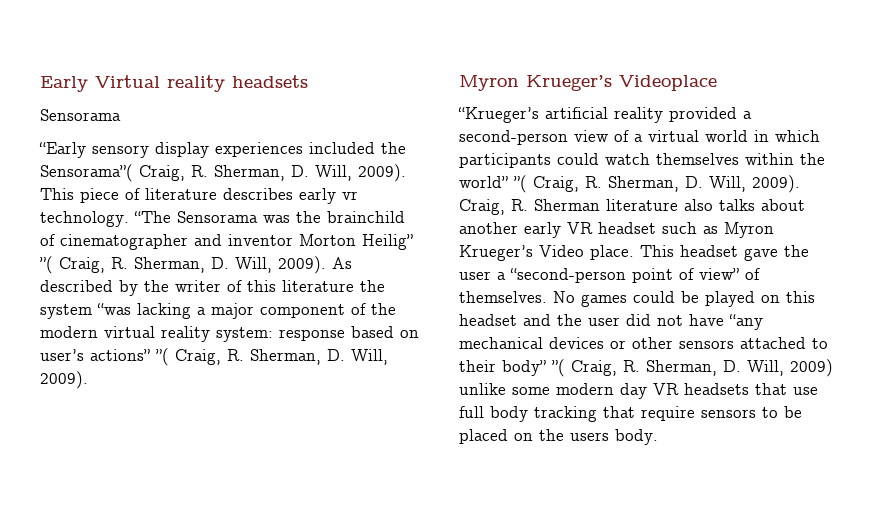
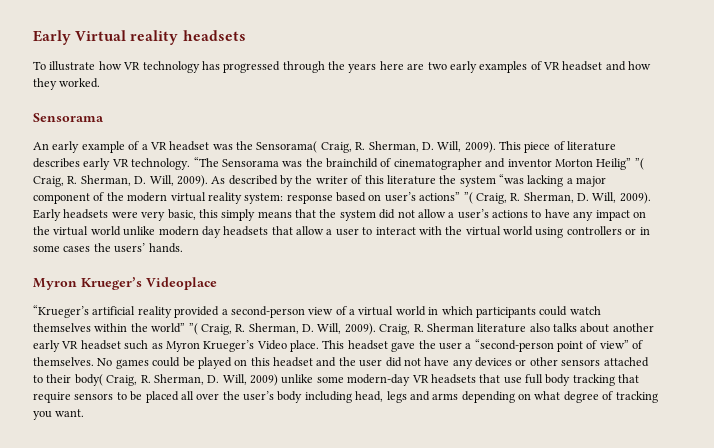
  Early Virtual reality headsets
+ To illustrate how VR technology has progressed through the years here are two early examples of VR headset and how they worked.
  Sensorama
- “Early sensory display experiences included the Sensorama”( Craig, R. Sherman, D. Will, 2009).
+ An early example of a VR headset was the Sensorama( Craig, R. Sherman, D. Will, 2009).
- This piece of literature describes early vr technology.
+ This piece of literature describes early VR technology.
+ Early headsets were very basic, this simply means that the system did not allow a user’s actions to have any impact on the virtual world unlike modern day headsets that allow a user to interact with the virtual world using controllers or in some cases the users’ hands.
- No games could be played on this headset and the user did not have “any mechanical devices or other sensors attached to their body” ”( Craig, R. Sherman, D. Will, 2009) unlike some modern day VR headsets that use full body tracking that require sensors to be placed on the users body.
+ No games could be played on this headset and the user did not have any devices or other sensors attached to their body( Craig, R. Sherman, D. Will, 2009) unlike some modern-day VR headsets that use full body tracking that require sensors to be placed all over the user’s body including head, legs and arms depending on what degree of tracking you want.

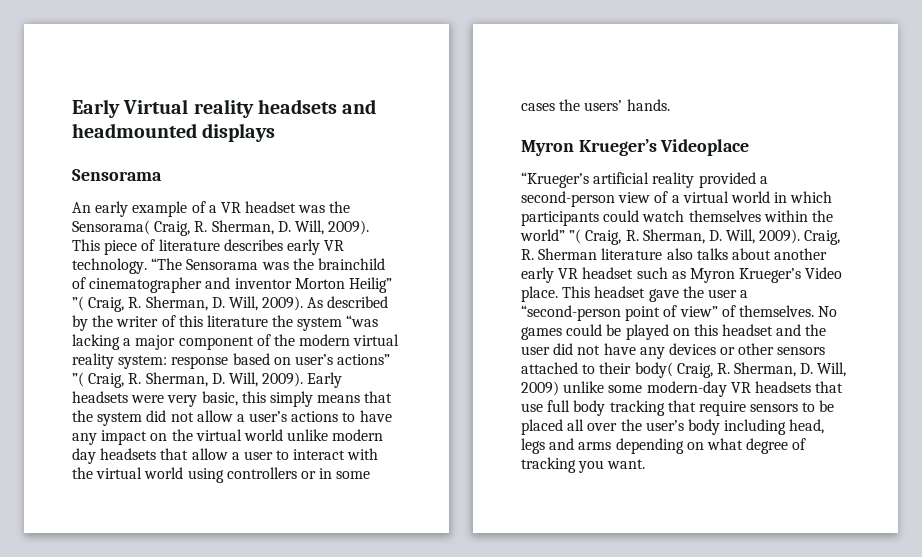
- Early Virtual reality headsets
- To illustrate how VR technology has progressed through the years here are two early examples of VR headset and how they worked.
+ Early Virtual reality headsets and headmounted displays

